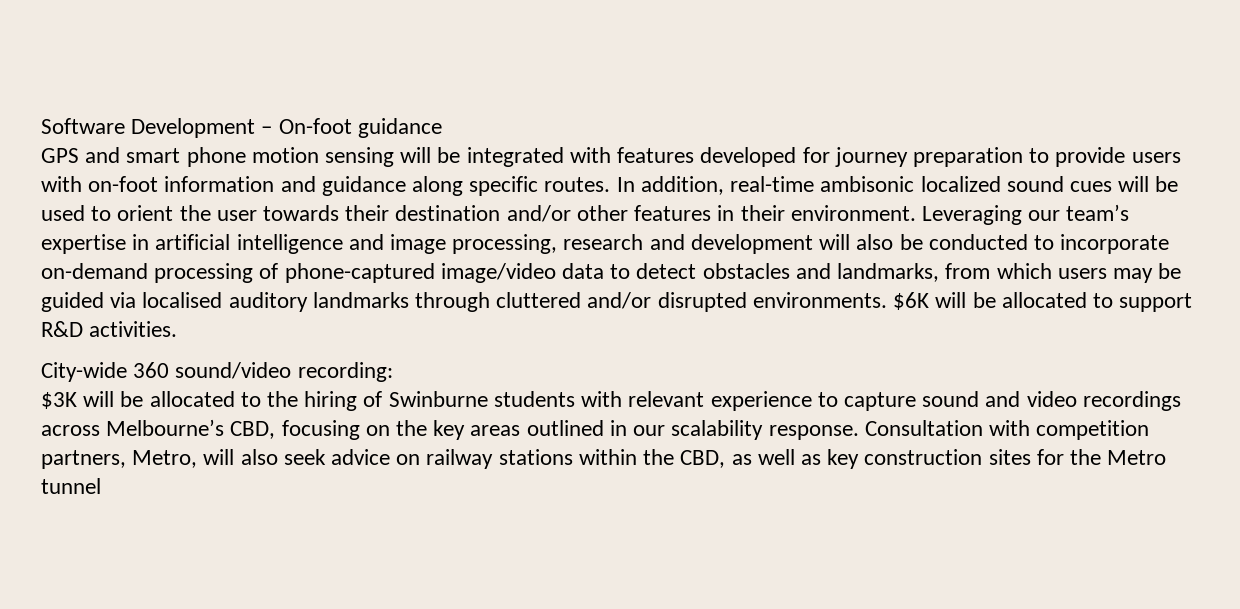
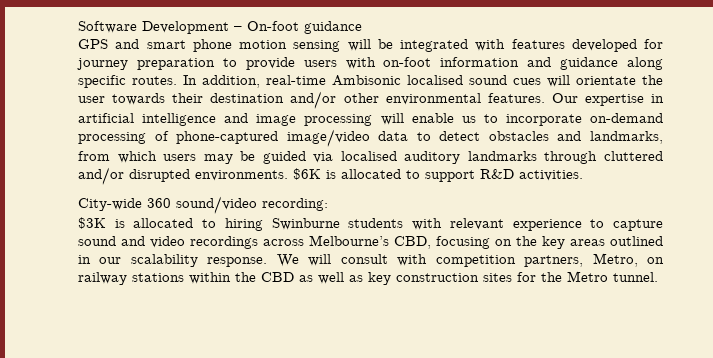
- In addition, real-time ambisonic localized sound cues will be used to orient the user towards their destination and/or other features in their environment. Leveraging our team’s expertise in artificial intelligence and image processing, research and development will also be conducted to incorporate on-demand processing of phone-captured image/video data to detect obstacles and landmarks, from which users may be guided via localised auditory landmarks through cluttered and/or disrupted environments.
+ In addition, real-time Ambisonic localised sound cues will orientate the user towards their destination and/or other environmental features. Our expertise in artificial intelligence and image processing will enable us to incorporate on-demand processing of phone-captured image/video data to detect obstacles and landmarks, from which users may be guided via localised auditory landmarks through cluttered and/or disrupted environments.
- $6K will be allocated to support R&D activities.
+ $6K is allocated to support R&D activities.
- $3K will be allocated to the hiring of Swinburne students with relevant experience to capture sound and video recordings across Melbourne’s CBD, focusing on the key areas outlined in our scalability response.
+ $3K is allocated to hiring Swinburne students with relevant experience to capture sound and video recordings across Melbourne’s CBD, focusing on the key areas outlined in our scalability response.
- Consultation with competition partners, Metro, will also seek advice on railway stations within the CBD, as well as key construction sites for the Metro tunnel
+ We will consult with competition partners, Metro, on railway stations within the CBD as well as key construction sites for the Metro tunnel.

